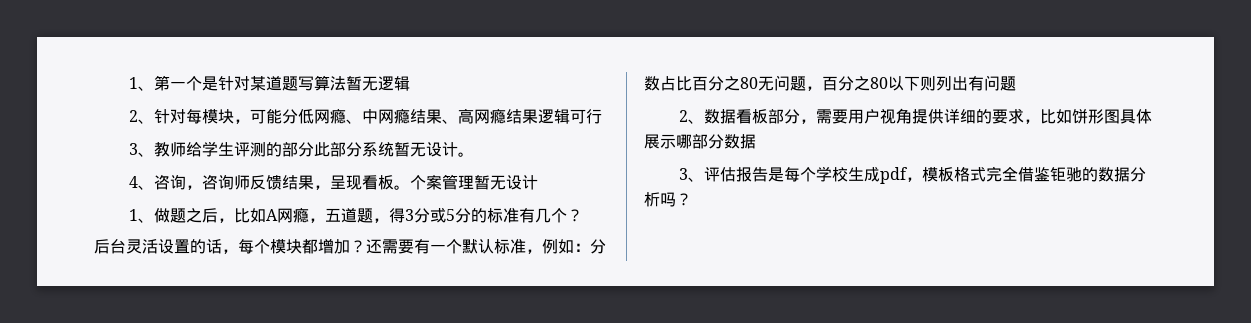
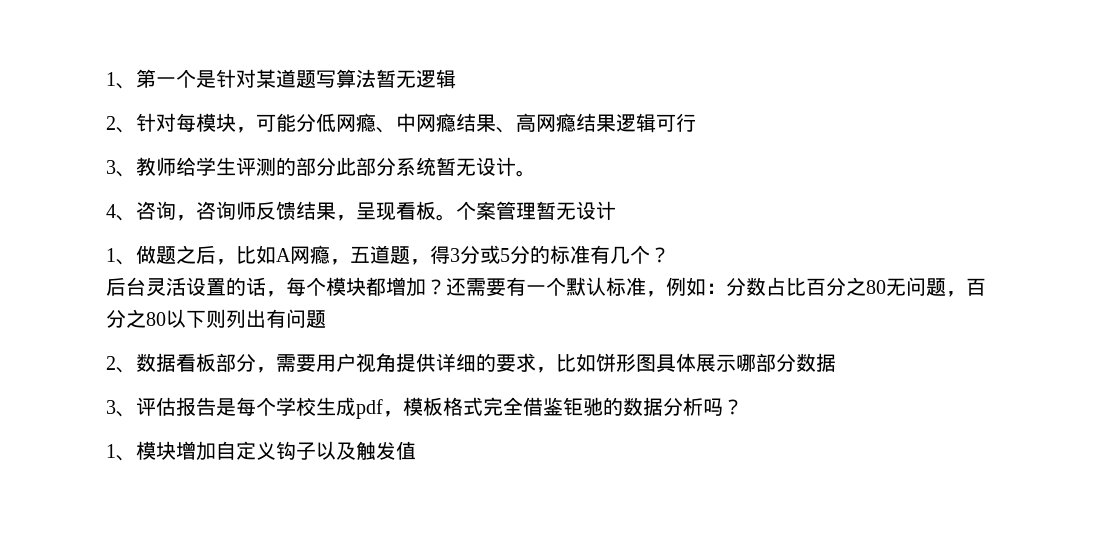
+ 1、模块增加自定义钩子以及触发值

